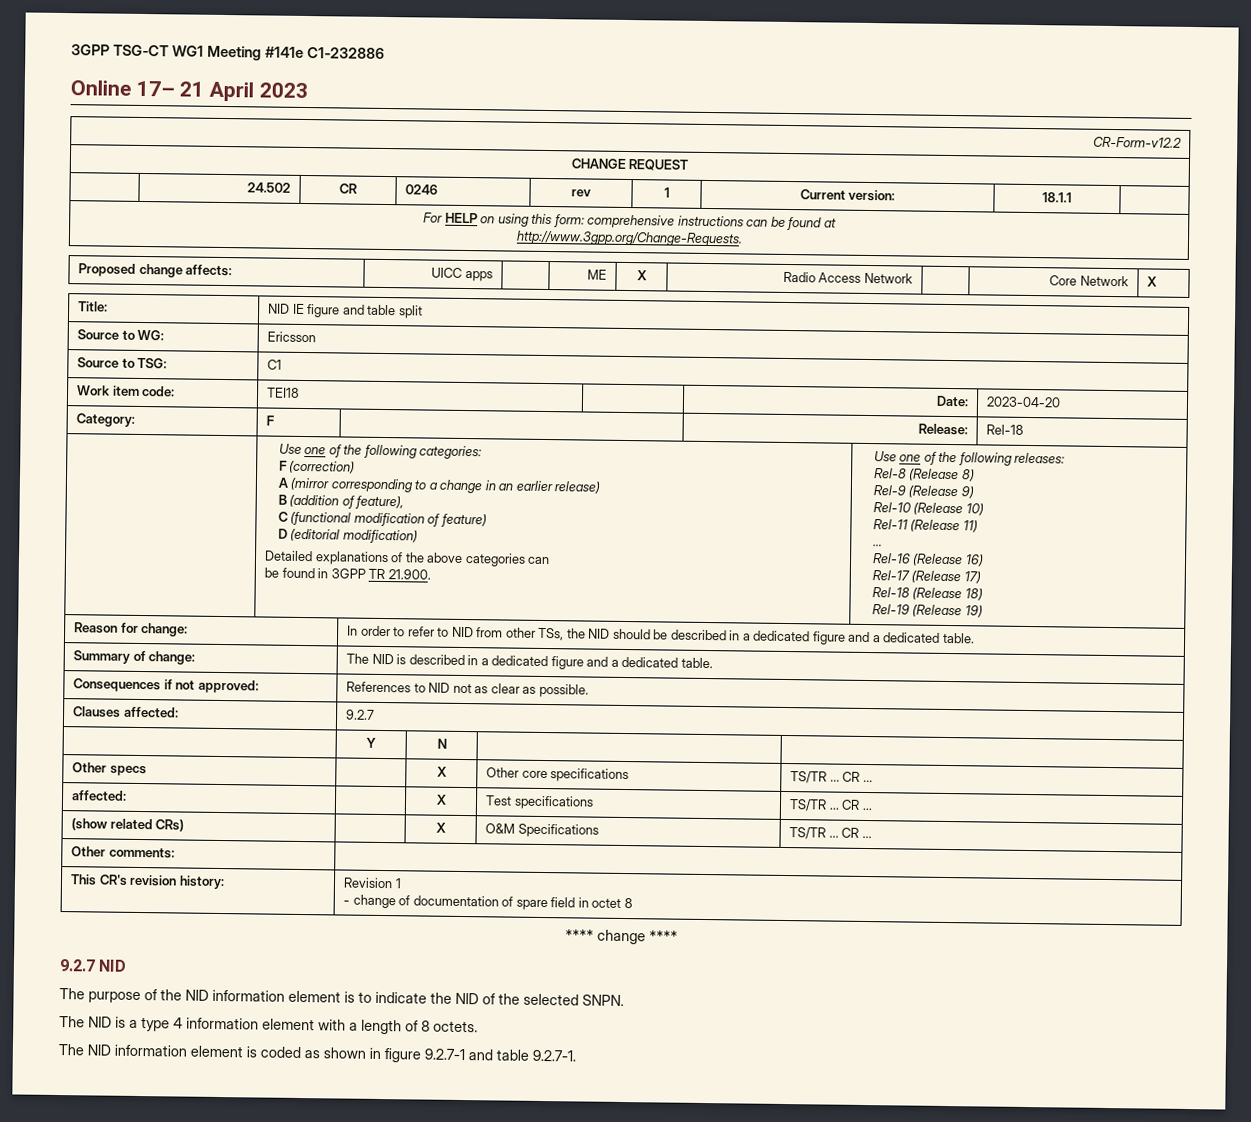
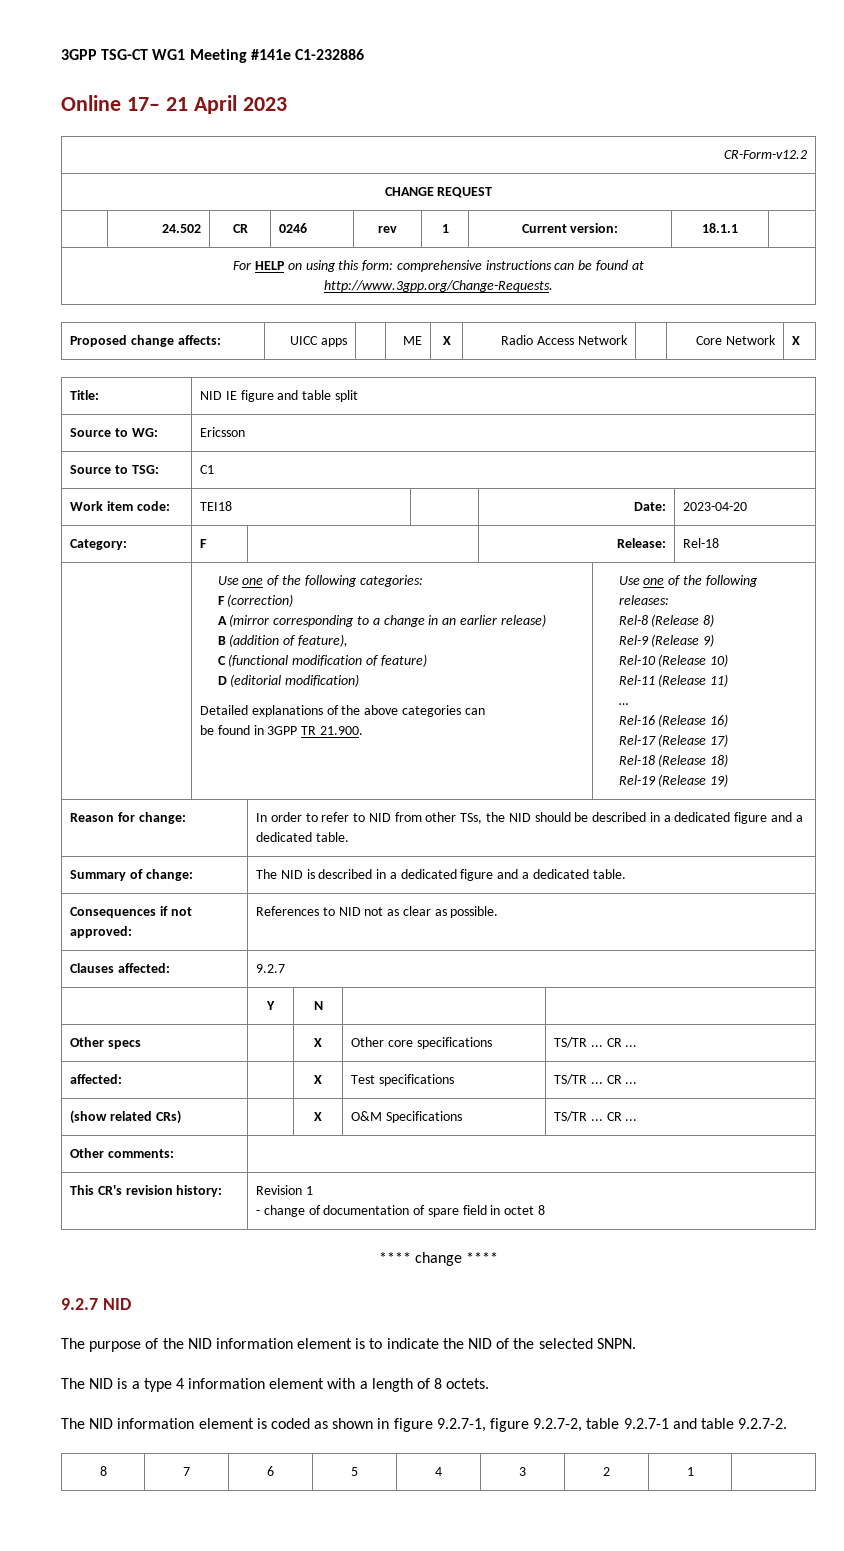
- The NID information element is coded as shown in figure 9.2.7-1 and table 9.2.7-1.
+ The NID information element is coded as shown in figure 9.2.7-1, figure 9.2.7-2, table 9.2.7-1 and table 9.2.7-2.
+ 8 | 7 | 6 | 5 | 4 | 3 | 2 | 1 |

